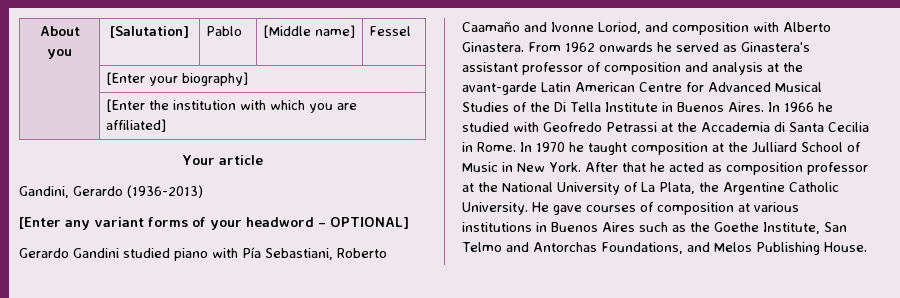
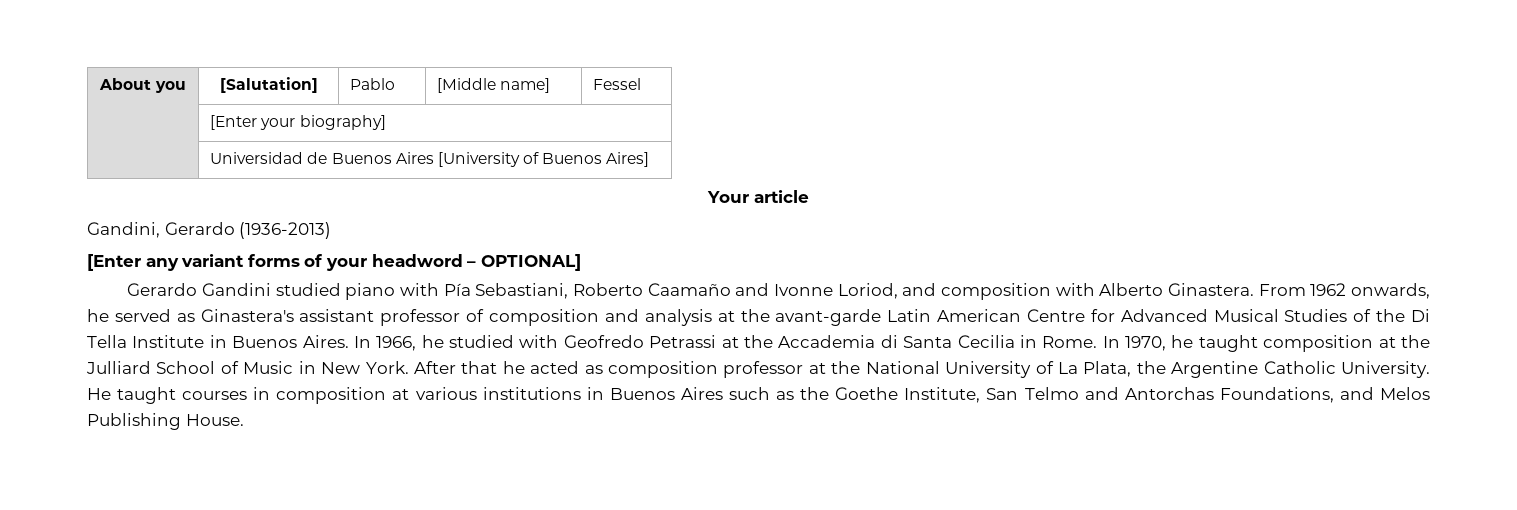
- | [Enter the institution with which you are affiliated]
+ | Universidad de Buenos Aires [University of Buenos Aires]
- From 1962 onwards he served as Ginastera's assistant professor of composition and analysis at the avant-garde Latin American Centre for Advanced Musical Studies of the Di Tella Institute in Buenos Aires.
+ From 1962 onwards, he served as Ginastera's assistant professor of composition and analysis at the avant-garde Latin American Centre for Advanced Musical Studies of the Di Tella Institute in Buenos Aires.
- In 1966 he studied with Geofredo Petrassi at the Accademia di Santa Cecilia in Rome.
+ In 1966, he studied with Geofredo Petrassi at the Accademia di Santa Cecilia in Rome.
- In 1970 he taught composition at the Julliard School of Music in New York.
+ In 1970, he taught composition at the Julliard School of Music in New York.
- He gave courses of composition at various institutions in Buenos Aires such as the Goethe Institute, San Telmo and Antorchas Foundations, and Melos Publishing House.
+ He taught courses in composition at various institutions in Buenos Aires such as the Goethe Institute, San Telmo and Antorchas Foundations, and Melos Publishing House.

